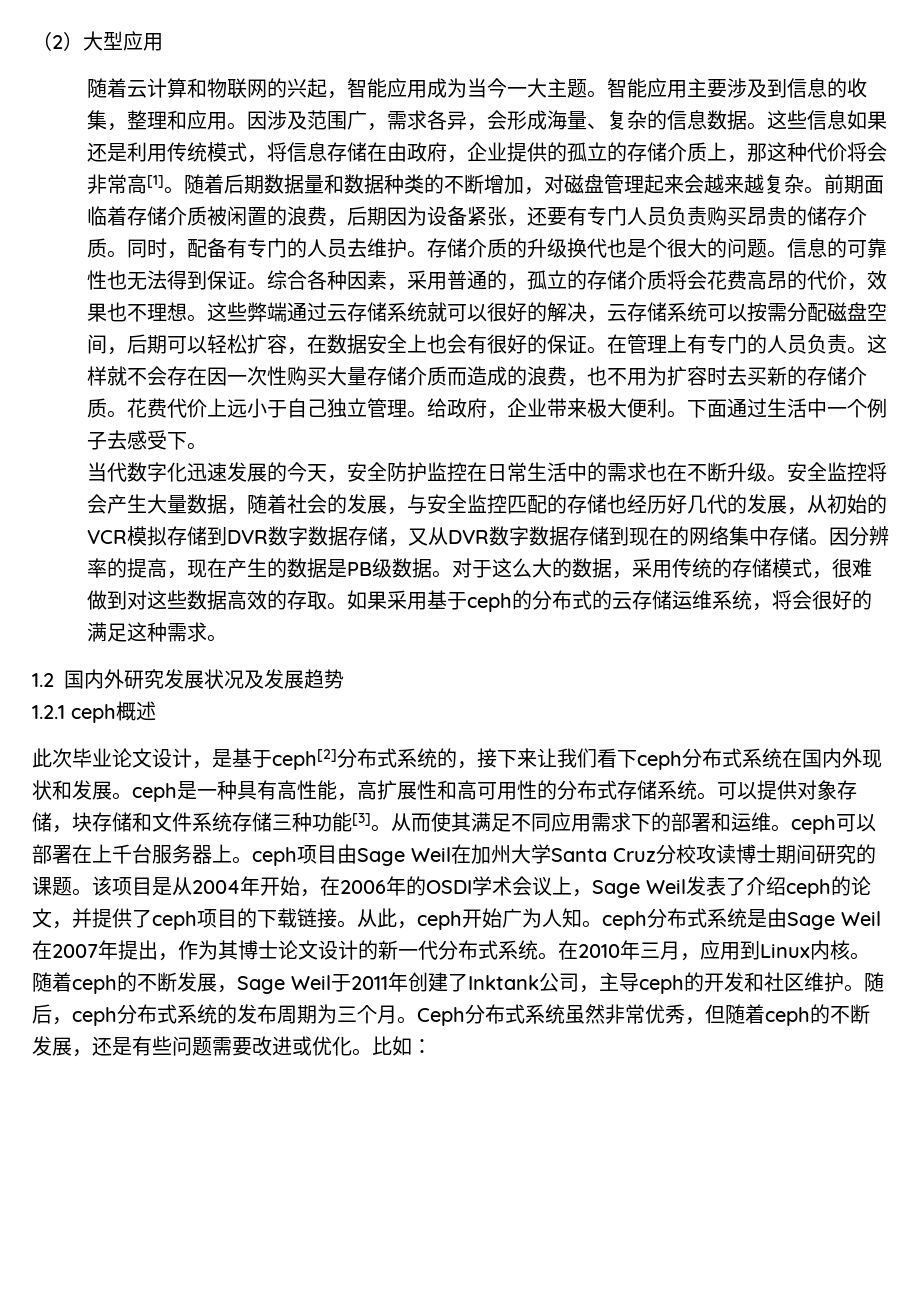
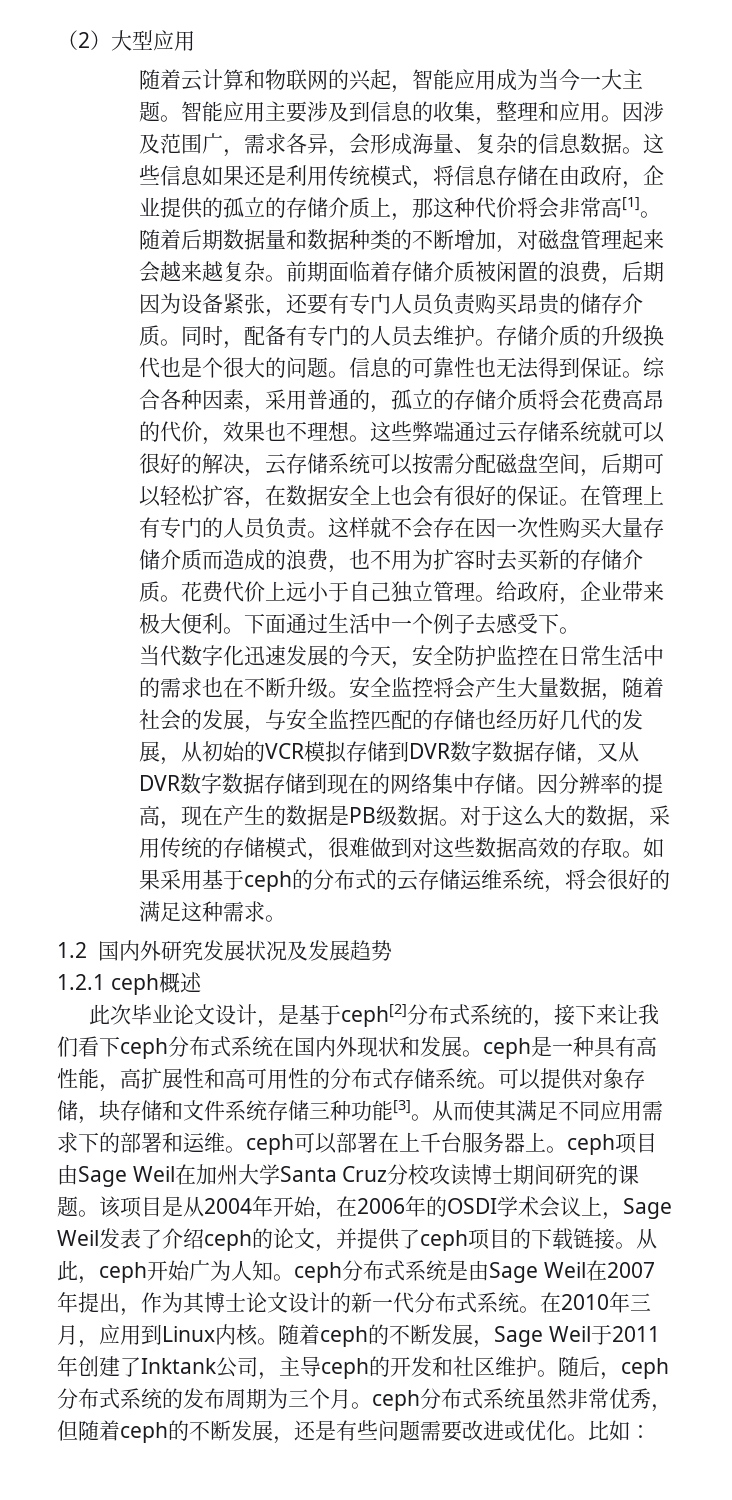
- 随后，ceph分布式系统的发布周期为三个月。Ceph分布式系统虽然非常优秀，但随着ceph的不断发展，还是有些问题需要改进或优化。
+ 随后，ceph分布式系统的发布周期为三个月。ceph分布式系统虽然非常优秀，但随着ceph的不断发展，还是有些问题需要改进或优化。

